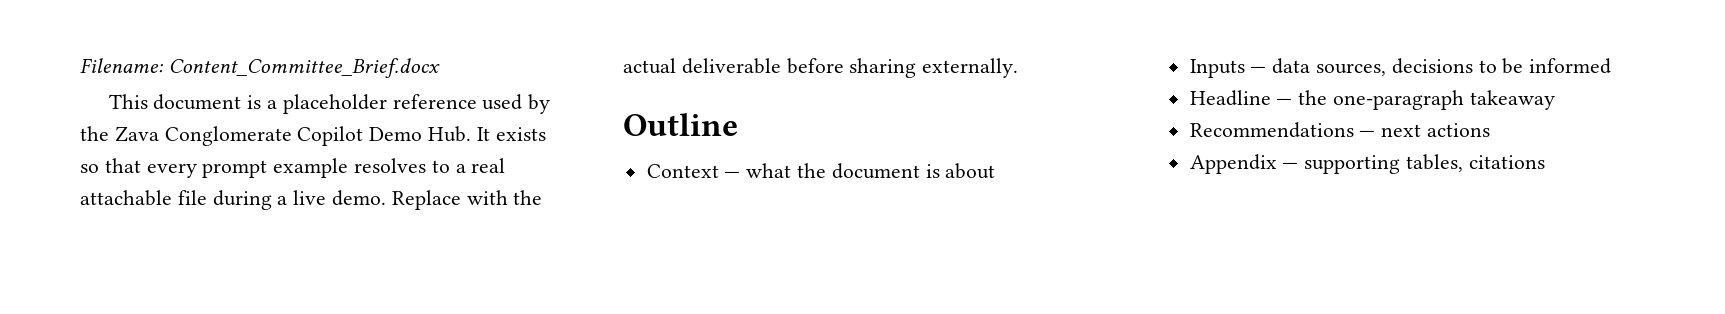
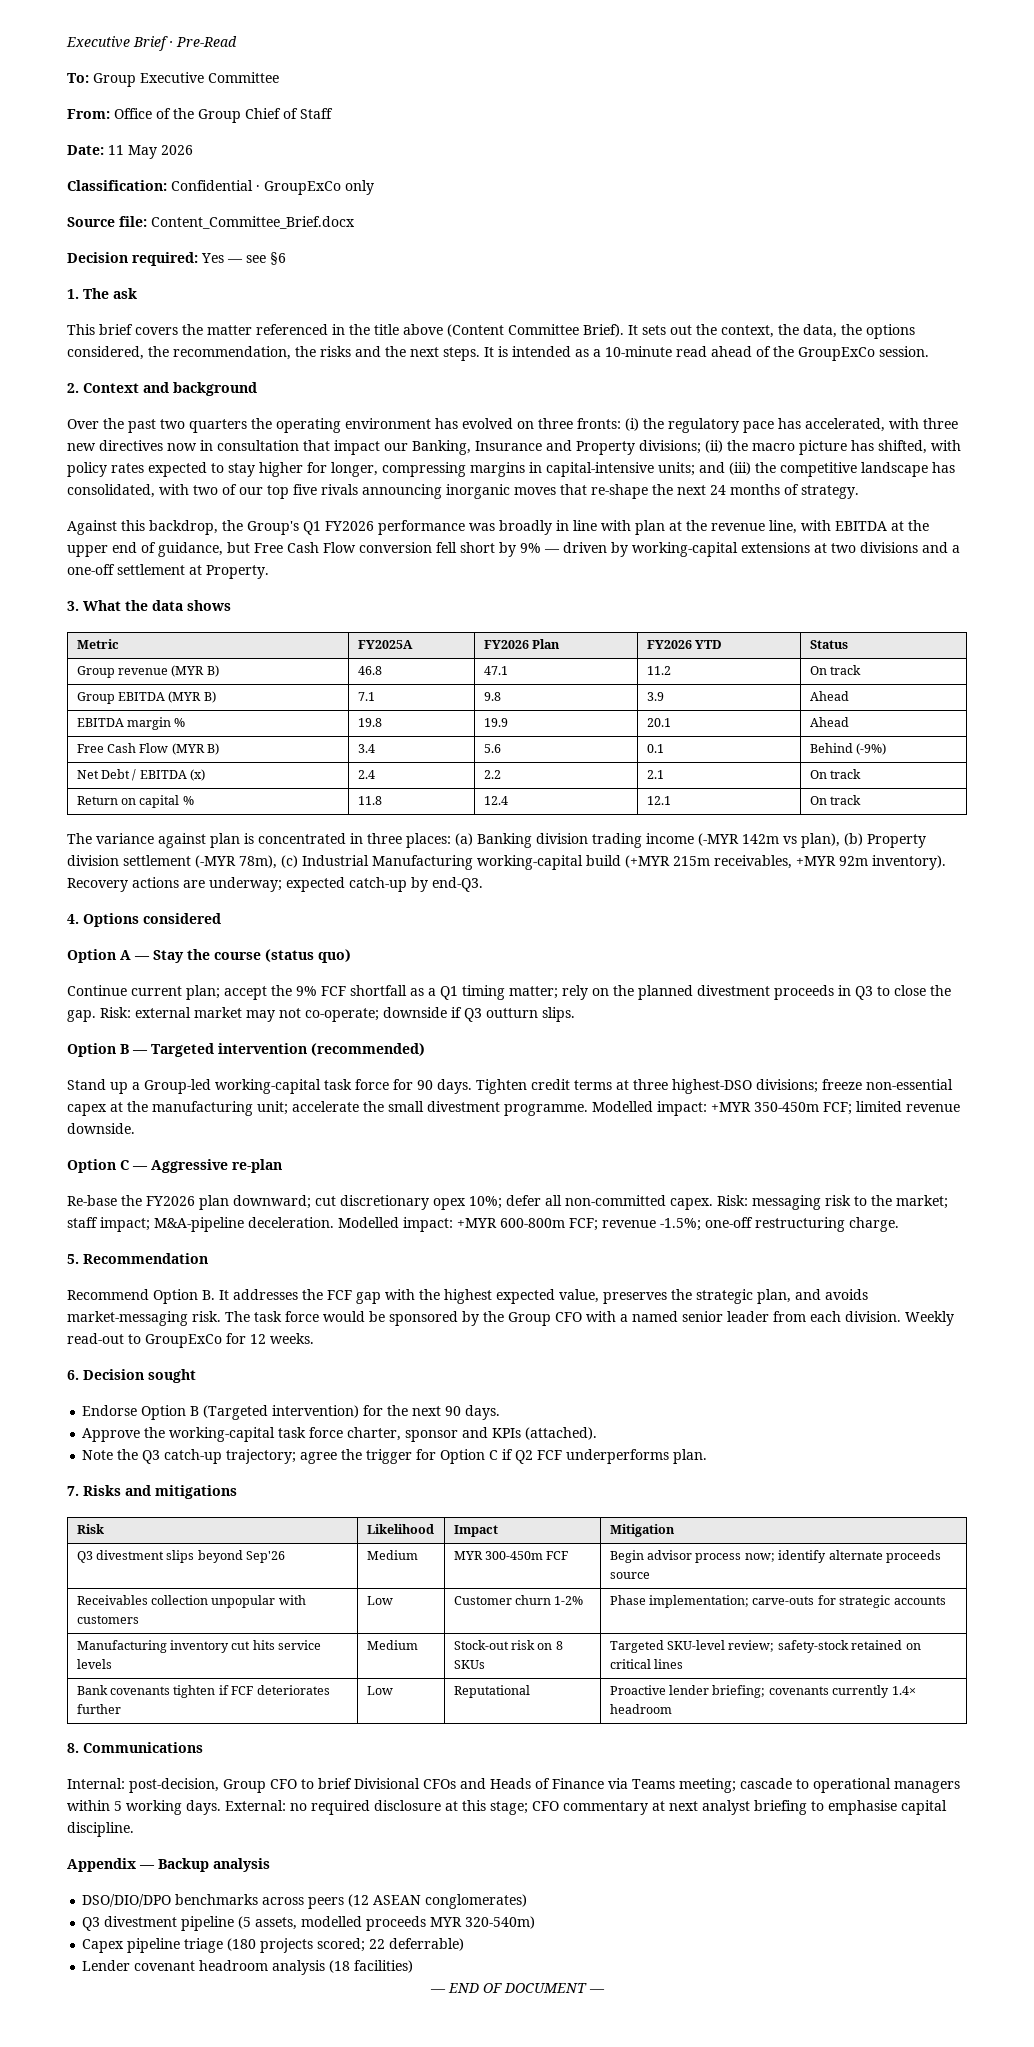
- Filename: Content_Committee_Brief.docx
- This document is a placeholder reference used by the Zava Conglomerate Copilot Demo Hub. It exists so that every prompt example resolves to a real attachable file during a live demo. Replace with the actual deliverable before sharing externally.
- Outline
- Context — what the document is about
- Inputs — data sources, decisions to be informed
- Headline — the one-paragraph takeaway
- Recommendations — next actions
- Appendix — supporting tables, citations
+ Executive Brief · Pre-Read
+ To: Group Executive Committee
+ From: Office of the Group Chief of Staff
+ Date: 11 May 2026
+ Classification: Confidential · GroupExCo only
+ Source file: Content_Committee_Brief.docx
+ Decision required: Yes — see §6
+ 1. The ask
+ This brief covers the matter referenced in the title above (Content Committee Brief). It sets out the context, the data, the options considered, the recommendation, the risks and the next steps. It is intended as a 10-minute read ahead of the GroupExCo session.
+ 2. Context and background
+ Over the past two quarters the operating environment has evolved on three fronts: (i) the regulatory pace has accelerated, with three new directives now in consultation that impact our Banking, Insurance and Property divisions; (ii) the macro picture has shifted, with policy rates expected to stay higher for longer, compressing margins in capital-intensive units; and (iii) the competitive landscape has consolidated, with two of our top five rivals announcing inorganic moves that re-shape the next 24 months of strategy.
+ Against this backdrop, the Group's Q1 FY2026 performance was broadly in line with plan at the revenue line, with EBITDA at the upper end of guidance, but Free Cash Flow conversion fell short by 9% — driven by working-capital extensions at two divisions and a one-off settlement at Property.
+ 3. What the data shows
+ Metric | FY2025A | FY2026 Plan | FY2026 YTD | Status
+ Group revenue (MYR B) | 46.8 | 47.1 | 11.2 | On track
+ Group EBITDA (MYR B) | 7.1 | 9.8 | 3.9 | Ahead
+ EBITDA margin % | 19.8 | 19.9 | 20.1 | Ahead
+ Free Cash Flow (MYR B) | 3.4 | 5.6 | 0.1 | Behind (-9%)
+ Net Debt / EBITDA (x) | 2.4 | 2.2 | 2.1 | On track
+ Return on capital % | 11.8 | 12.4 | 12.1 | On track
+ The variance against plan is concentrated in three places: (a) Banking division trading income (-MYR 142m vs plan), (b) Property division settlement (-MYR 78m), (c) Industrial Manufacturing working-capital build (+MYR 215m receivables, +MYR 92m inventory). Recovery actions are underway; expected catch-up by end-Q3.
+ 4. Options considered
+ Option A — Stay the course (status quo)
+ Continue current plan; accept the 9% FCF shortfall as a Q1 timing matter; rely on the planned divestment proceeds in Q3 to close the gap. Risk: external market may not co-operate; downside if Q3 outturn slips.
+ Option B — Targeted intervention (recommended)
+ Stand up a Group-led working-capital task force for 90 days. Tighten credit terms at three highest-DSO divisions; freeze non-essential capex at the manufacturing unit; accelerate the small divestment programme. Modelled impact: +MYR 350-450m FCF; limited revenue downside.
+ Option C — Aggressive re-plan
+ Re-base the FY2026 plan downward; cut discretionary opex 10%; defer all non-committed capex. Risk: messaging risk to the market; staff impact; M&A-pipeline deceleration. Modelled impact: +MYR 600-800m FCF; revenue -1.5%; one-off restructuring charge.
+ 5. Recommendation
+ Recommend Option B. It addresses the FCF gap with the highest expected value, preserves the strategic plan, and avoids market-messaging risk. The task force would be sponsored by the Group CFO with a named senior leader from each division. Weekly read-out to GroupExCo for 12 weeks.
+ 6. Decision sought
+ Endorse Option B (Targeted intervention) for the next 90 days.
+ Approve the working-capital task force charter, sponsor and KPIs (attached).
+ Note the Q3 catch-up trajectory; agree the trigger for Option C if Q2 FCF underperforms plan.
+ 7. Risks and mitigations
+ Risk | Likelihood | Impact | Mitigation
+ Q3 divestment slips beyond Sep'26 | Medium | MYR 300-450m FCF | Begin advisor process now; identify alternate proceeds source
+ Receivables collection unpopular with customers | Low | Customer churn 1-2% | Phase implementation; carve-outs for strategic accounts
+ Manufacturing inventory cut hits service levels | Medium | Stock-out risk on 8 SKUs | Targeted SKU-level review; safety-stock retained on critical lines
+ Bank covenants tighten if FCF deteriorates further | Low | Reputational | Proactive lender briefing; covenants currently 1.4× headroom
+ 8. Communications
+ Internal: post-decision, Group CFO to brief Divisional CFOs and Heads of Finance via Teams meeting; cascade to operational managers within 5 working days. External: no required disclosure at this stage; CFO commentary at next analyst briefing to emphasise capital discipline.
+ Appendix — Backup analysis
+ DSO/DIO/DPO benchmarks across peers (12 ASEAN conglomerates)
+ Q3 divestment pipeline (5 assets, modelled proceeds MYR 320-540m)
+ Capex pipeline triage (180 projects scored; 22 deferrable)
+ Lender covenant headroom analysis (18 facilities)
+ — END OF DOCUMENT —

